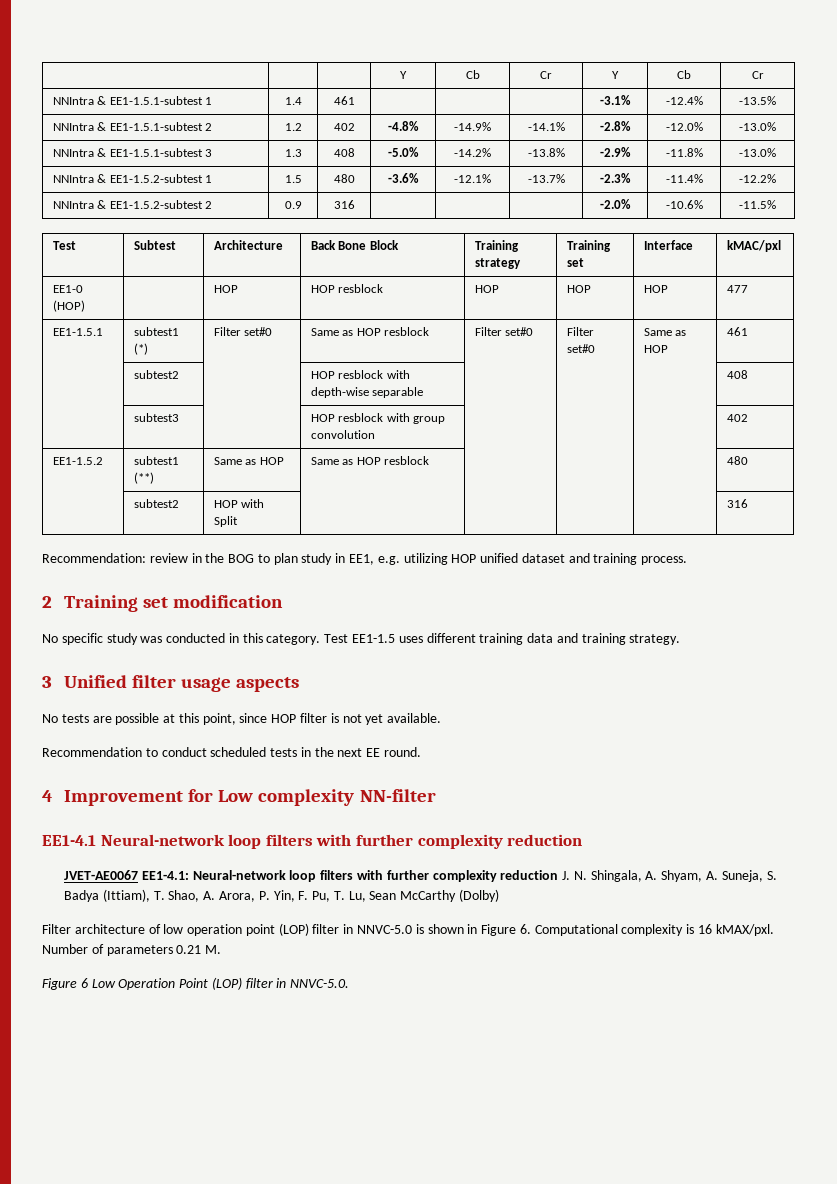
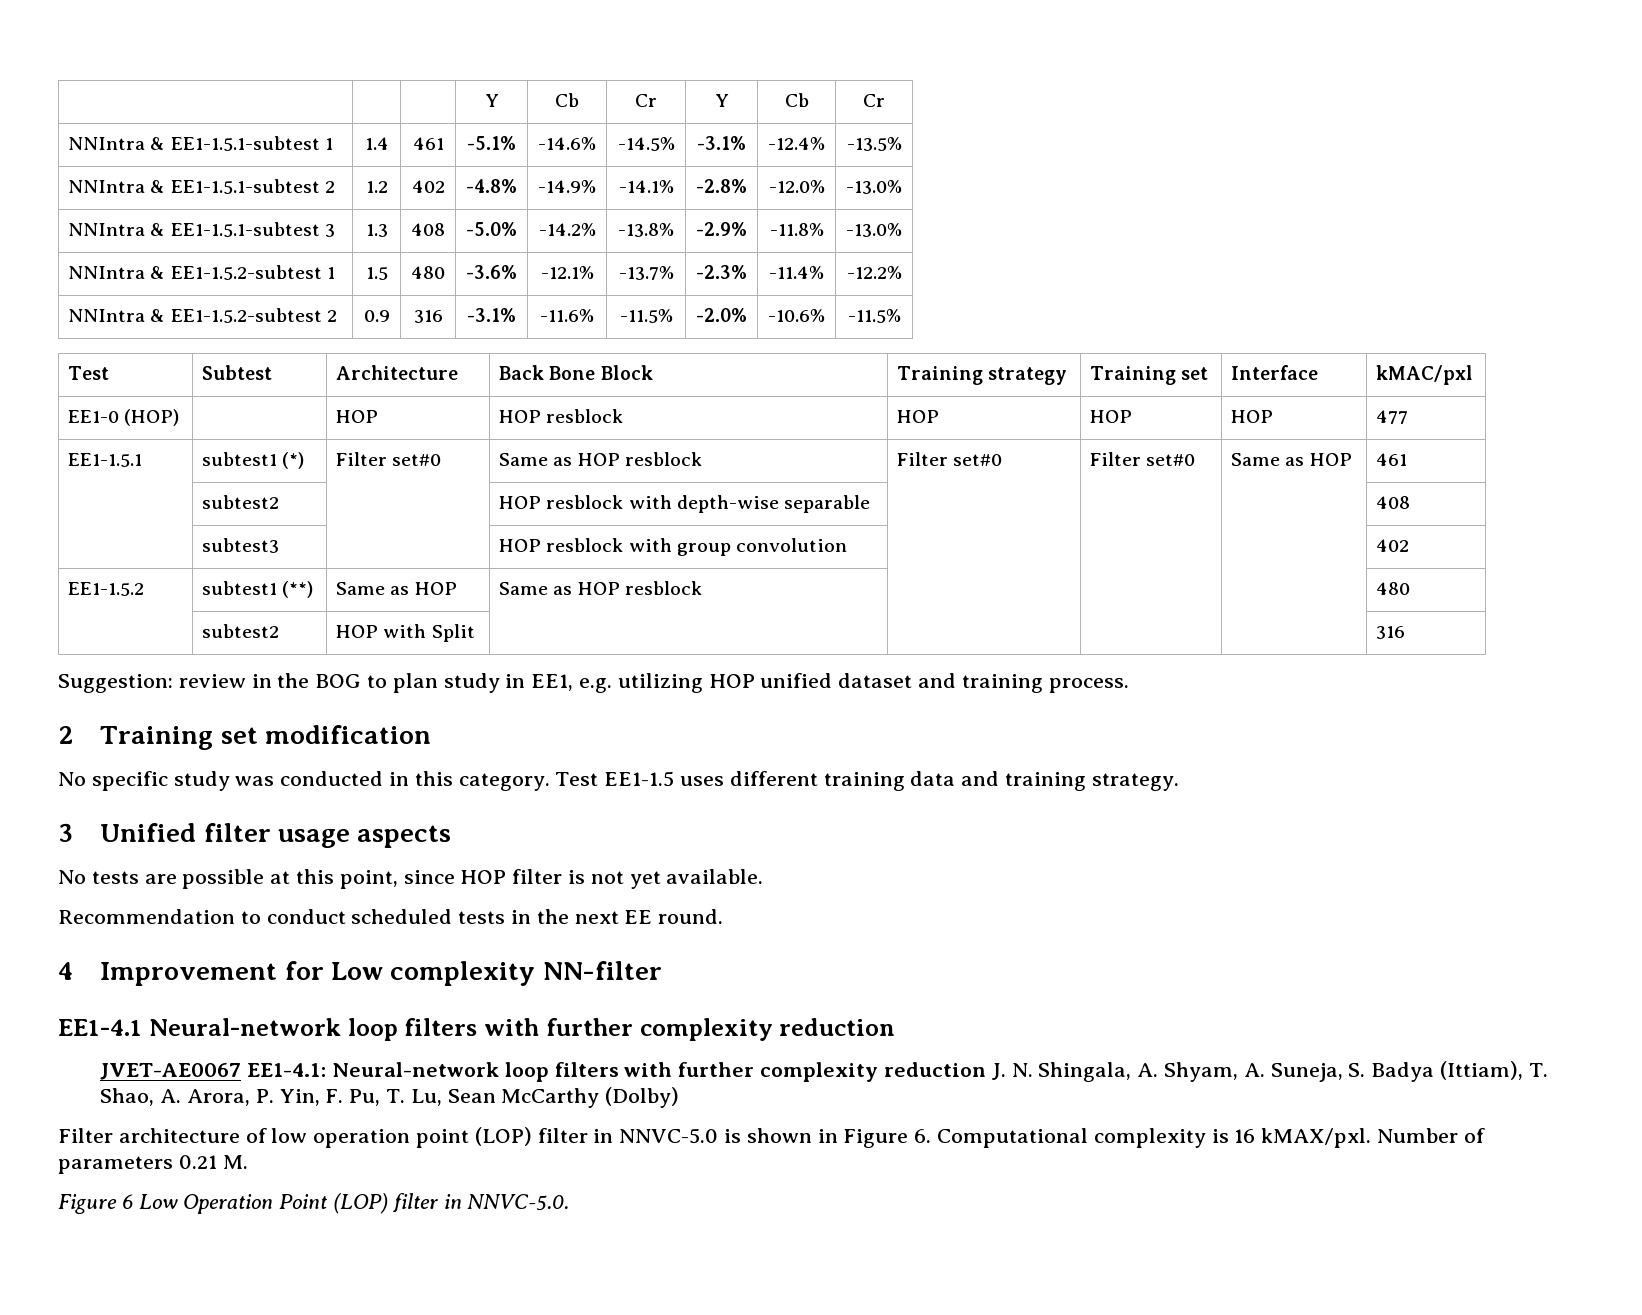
- NNIntra & EE1-1.5.1-subtest 1 | 1.4 | 461 | | | | -3.1% | -12.4% | -13.5%
+ NNIntra & EE1-1.5.1-subtest 1 | 1.4 | 461 | -5.1% | -14.6% | -14.5% | -3.1% | -12.4% | -13.5%
- NNIntra & EE1-1.5.2-subtest 2 | 0.9 | 316 | | | | -2.0% | -10.6% | -11.5%
+ NNIntra & EE1-1.5.2-subtest 2 | 0.9 | 316 | -3.1% | -11.6% | -11.5% | -2.0% | -10.6% | -11.5%
- Recommendation: review in the BOG to plan study in EE1, e.g. utilizing HOP unified dataset and training process.
+ Suggestion: review in the BOG to plan study in EE1, e.g. utilizing HOP unified dataset and training process.

